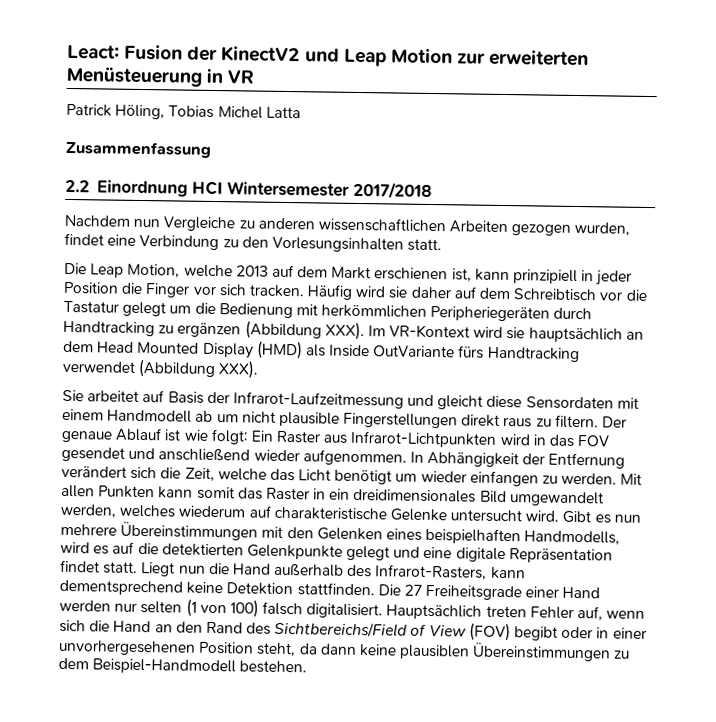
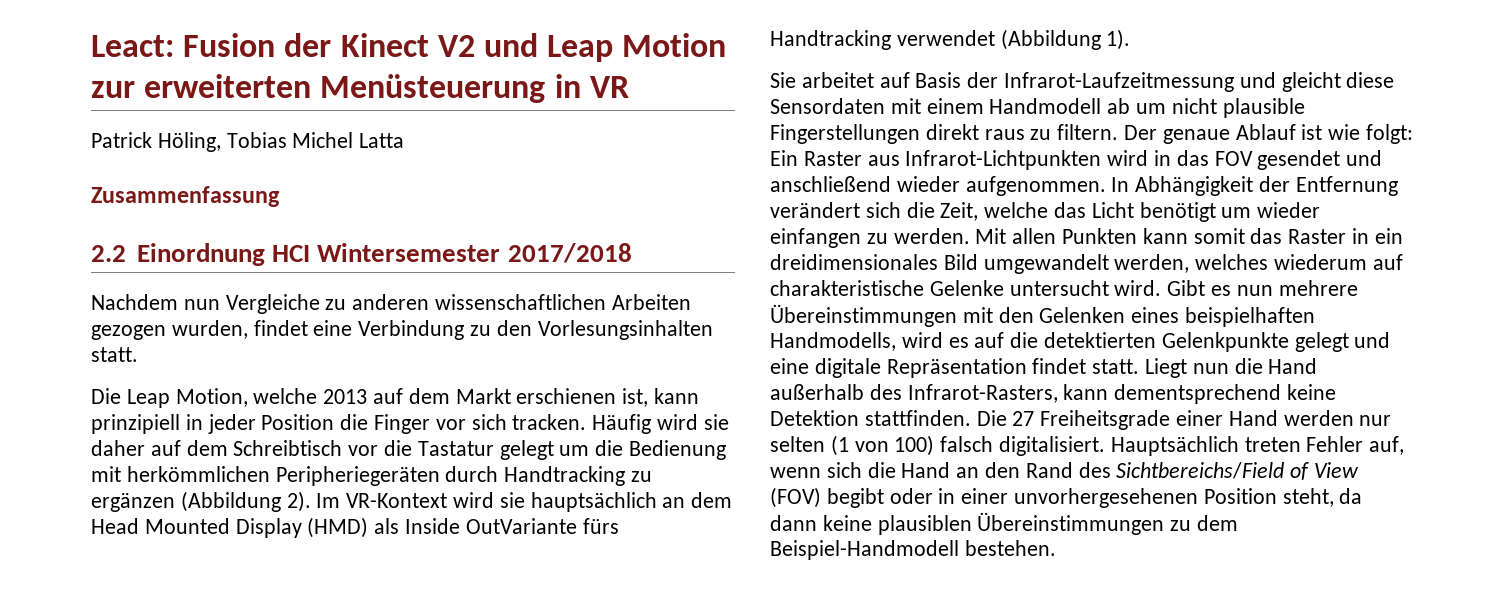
- Leact: Fusion der KinectV2 und Leap Motion zur erweiterten Menüsteuerung in VR
+ Leact: Fusion der Kinect V2 und Leap Motion zur erweiterten Menüsteuerung in VR
- Häufig wird sie daher auf dem Schreibtisch vor die Tastatur gelegt um die Bedienung mit herkömmlichen Peripheriegeräten durch Handtracking zu ergänzen (Abbildung XXX).
+ Häufig wird sie daher auf dem Schreibtisch vor die Tastatur gelegt um die Bedienung mit herkömmlichen Peripheriegeräten durch Handtracking zu ergänzen (Abbildung 2).
- Im VR-Kontext wird sie hauptsächlich an dem Head Mounted Display (HMD) als Inside OutVariante fürs Handtracking verwendet (Abbildung XXX).
+ Im VR-Kontext wird sie hauptsächlich an dem Head Mounted Display (HMD) als Inside OutVariante fürs Handtracking verwendet (Abbildung 1).

